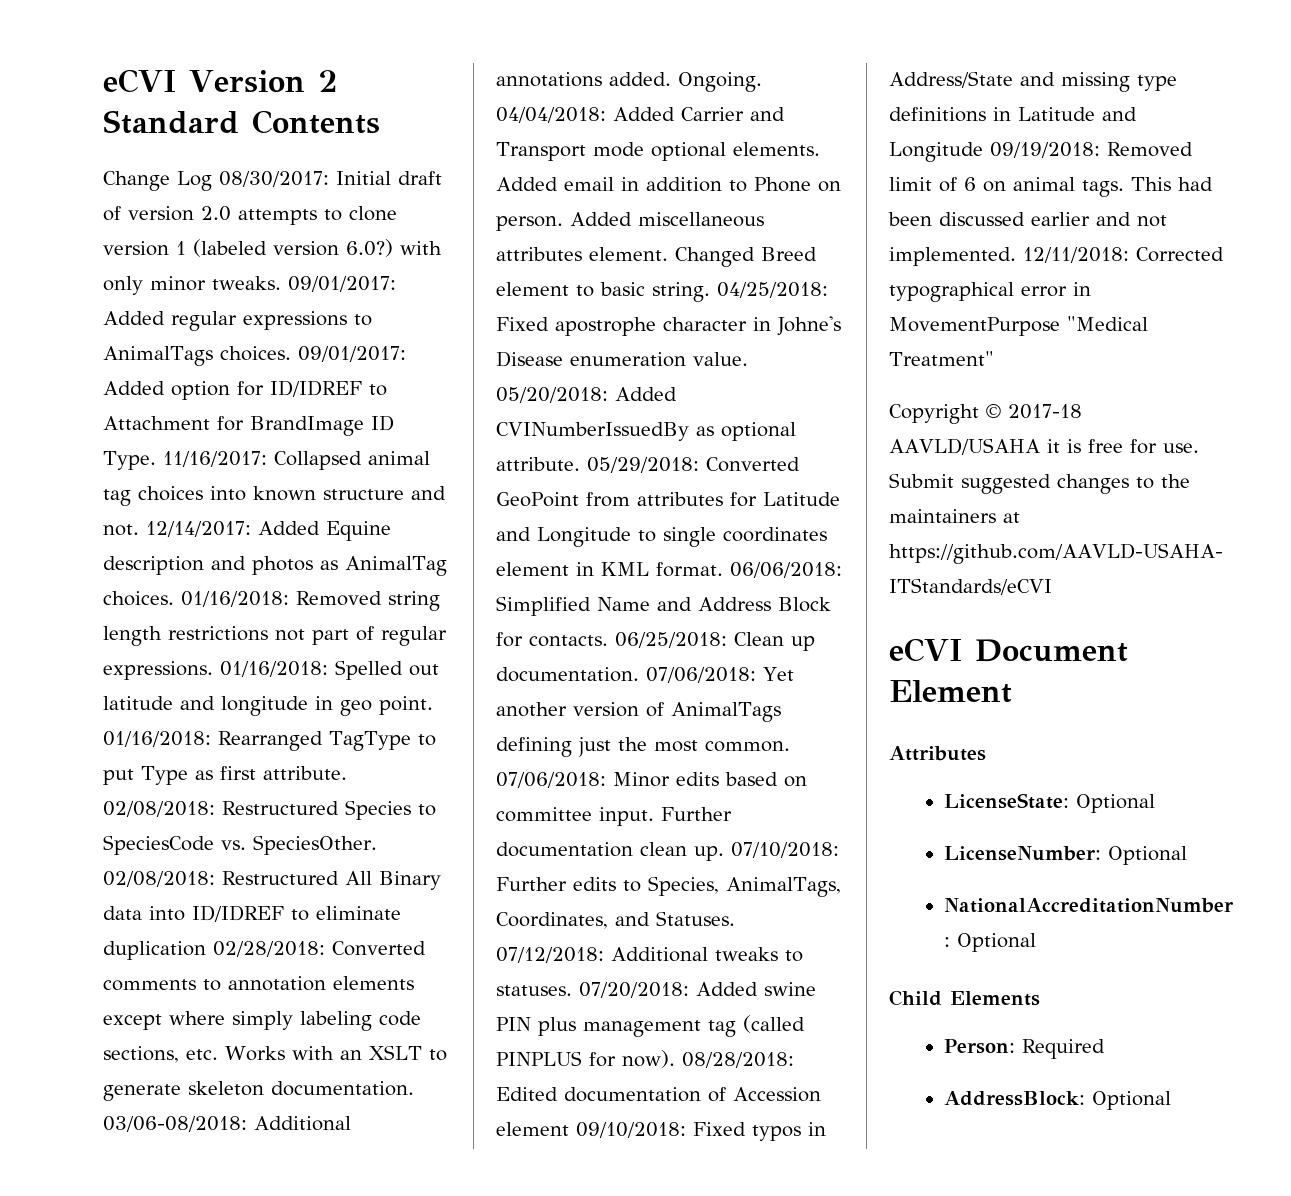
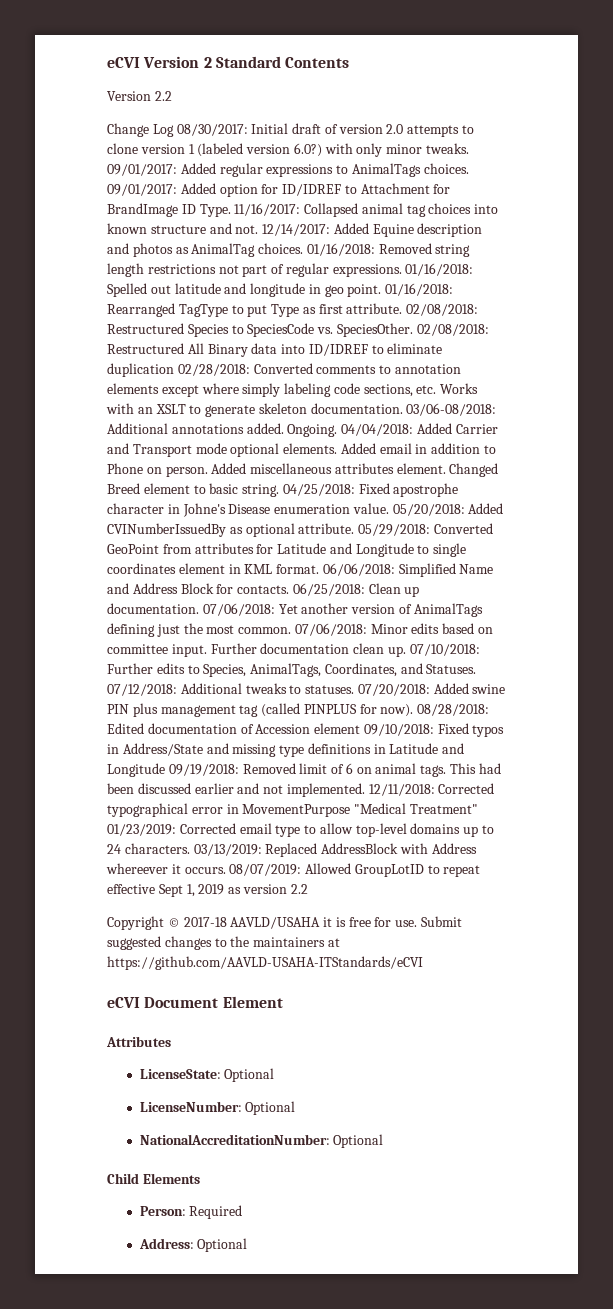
+ Version 2.2
- 12/11/2018: Corrected typographical error in MovementPurpose "Medical Treatment"
+ 12/11/2018: Corrected typographical error in MovementPurpose "Medical Treatment" 01/23/2019: Corrected email type to allow top-level domains up to 24 characters. 03/13/2019: Replaced AddressBlock with Address whereever it occurs. 08/07/2019: Allowed GroupLotID to repeat effective Sept 1, 2019 as version 2.2
- AddressBlock: Optional
+ Address: Optional

